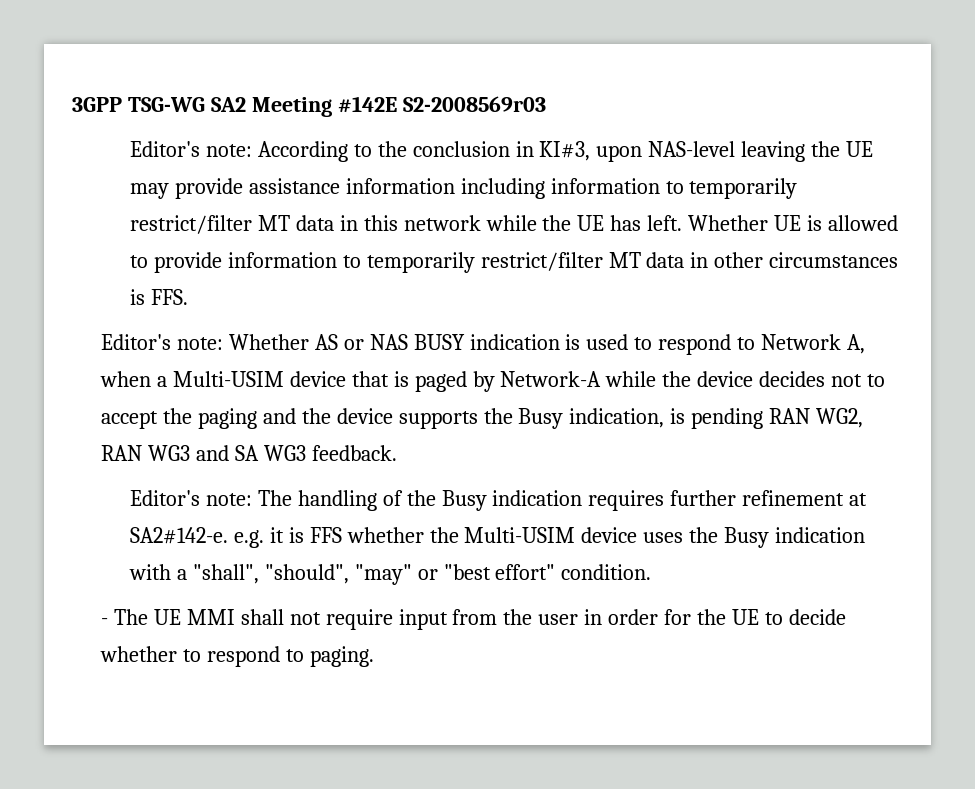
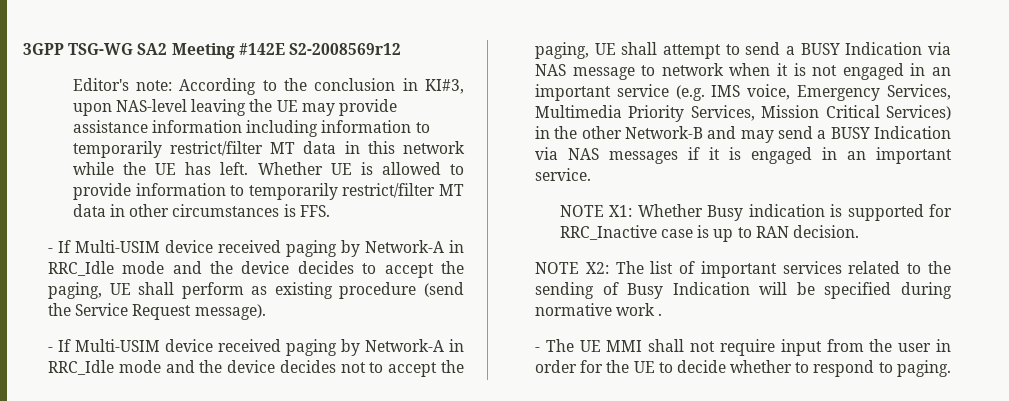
- 3GPP TSG-WG SA2 Meeting #142E S2-2008569r03
+ 3GPP TSG-WG SA2 Meeting #142E S2-2008569r12
- Editor's note: Whether AS or NAS BUSY indication is used to respond to Network A, when a Multi-USIM device that is paged by Network-A while the device decides not to accept the paging and the device supports the Busy indication, is pending RAN WG2, RAN WG3 and SA WG3 feedback.
- Editor's note: The handling of the Busy indication requires further refinement at SA2#142-e. e.g. it is FFS whether the Multi-USIM device uses the Busy indication with a "shall", "should", "may" or "best effort" condition.
+ - If Multi-USIM device received paging by Network-A in RRC_Idle mode and the device decides to accept the paging, UE shall perform as existing procedure (send the Service Request message).
+ - If Multi-USIM device received paging by Network-A in RRC_Idle mode and the device decides not to accept the paging, UE shall attempt to send a BUSY Indication via NAS message to network when it is not engaged in an important service (e.g. IMS voice, Emergency Services, Multimedia Priority Services, Mission Critical Services) in the other Network-B and may send a BUSY Indication via NAS messages if it is engaged in an important service.
+ NOTE X1: Whether Busy indication is supported for RRC_Inactive case is up to RAN decision.
+ NOTE X2: The list of important services related to the sending of Busy Indication will be specified during normative work .

